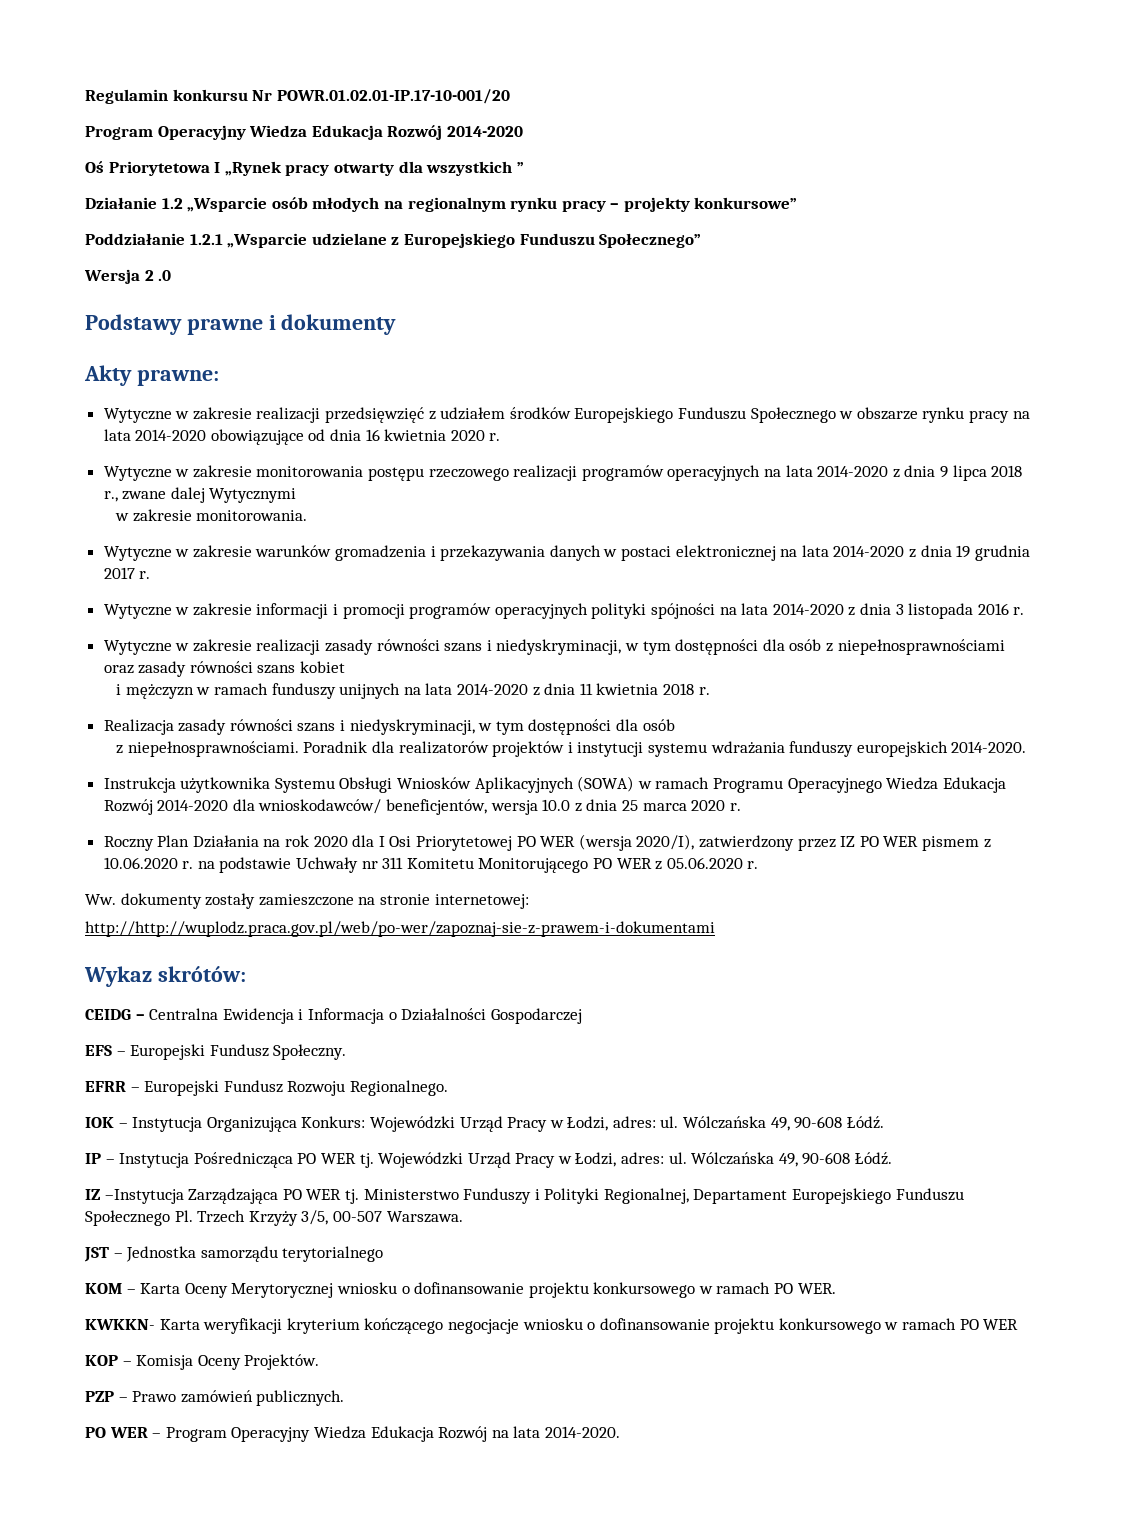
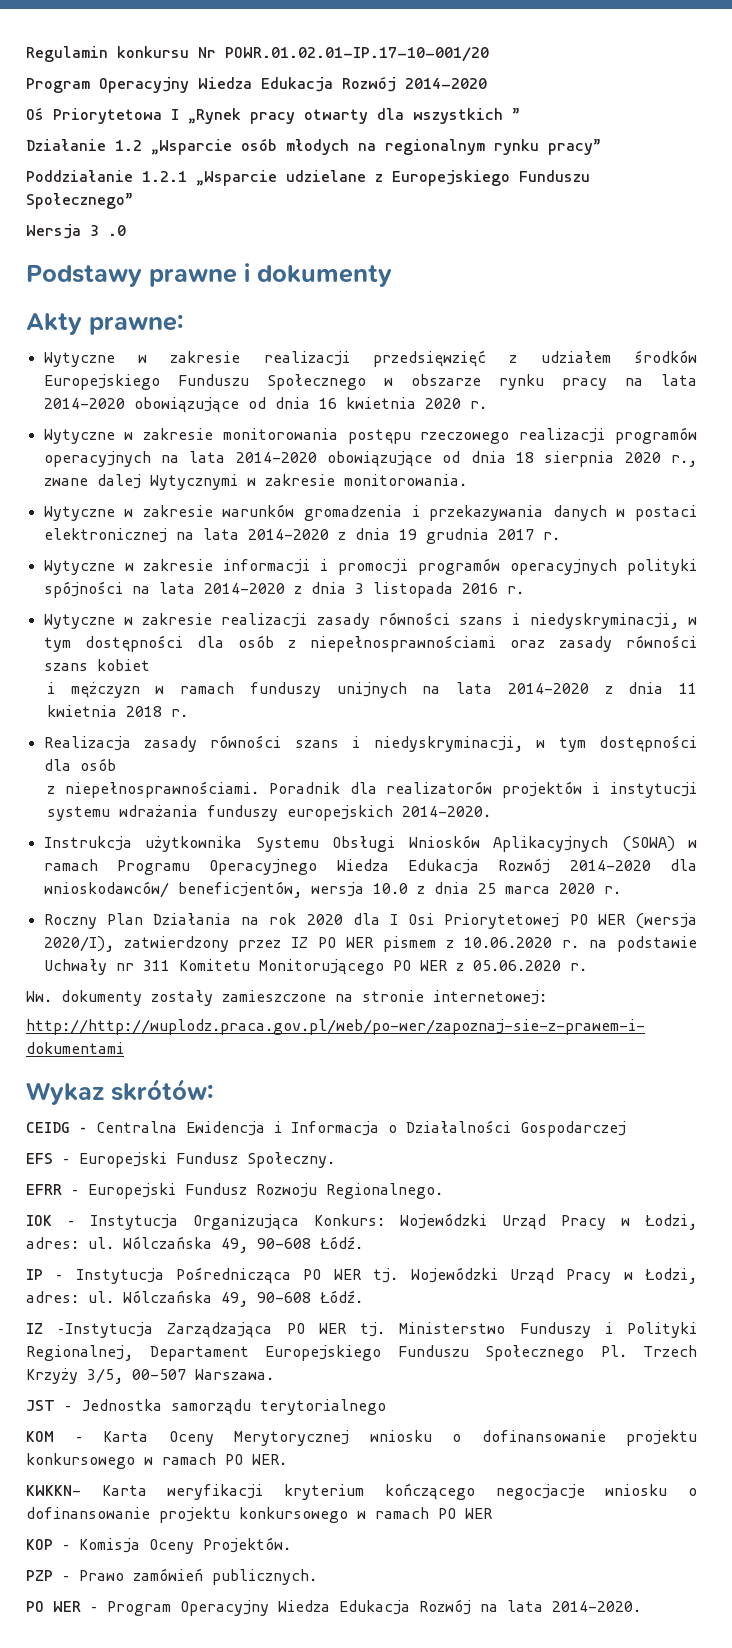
- Działanie 1.2 „Wsparcie osób młodych na regionalnym rynku pracy – projekty konkursowe”
+ Działanie 1.2 „Wsparcie osób młodych na regionalnym rynku pracy”
- Wersja 2 .0
+ Wersja 3 .0
- Wytyczne w zakresie monitorowania postępu rzeczowego realizacji programów operacyjnych na lata 2014-2020 z dnia 9 lipca 2018 r., zwane dalej Wytycznymi
- w zakresie monitorowania.
+ Wytyczne w zakresie monitorowania postępu rzeczowego realizacji programów operacyjnych na lata 2014-2020 obowiązujące od dnia 18 sierpnia 2020 r., zwane dalej Wytycznymi w zakresie monitorowania.

